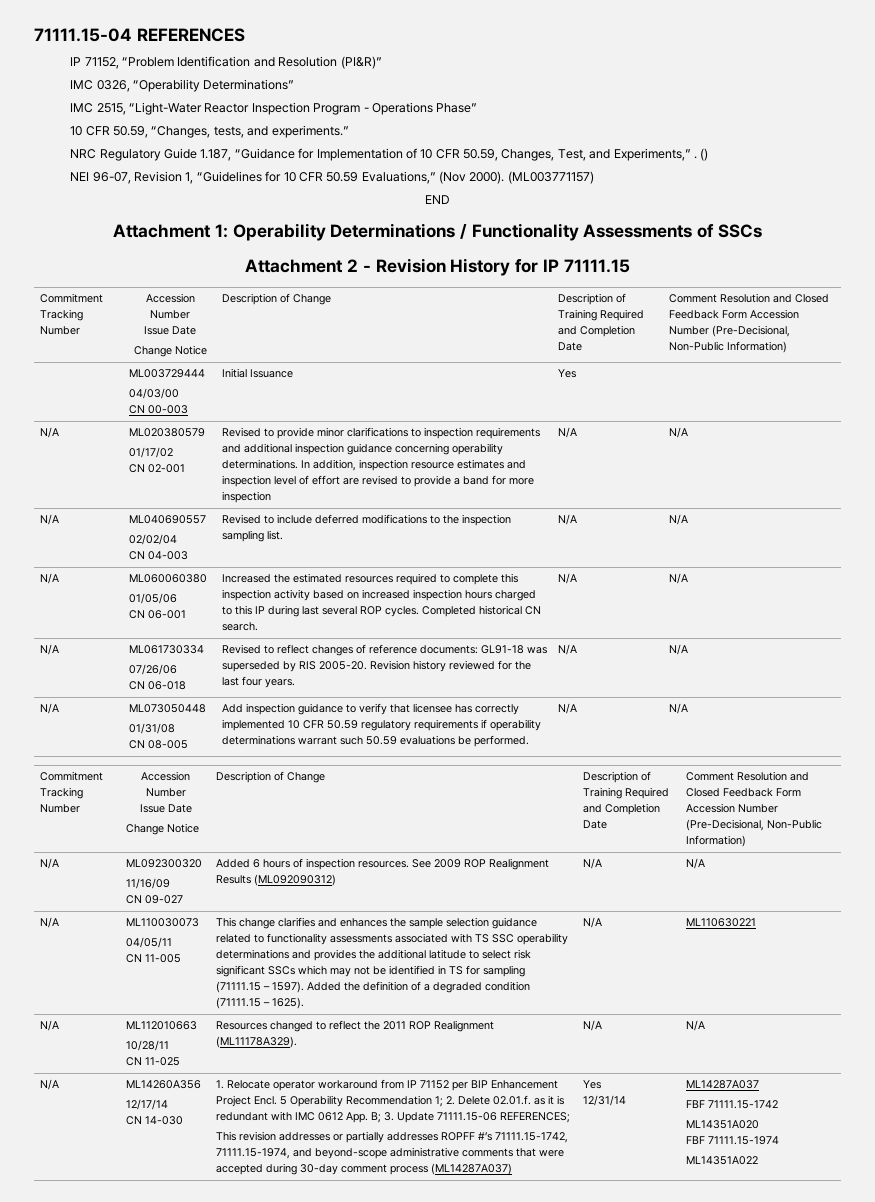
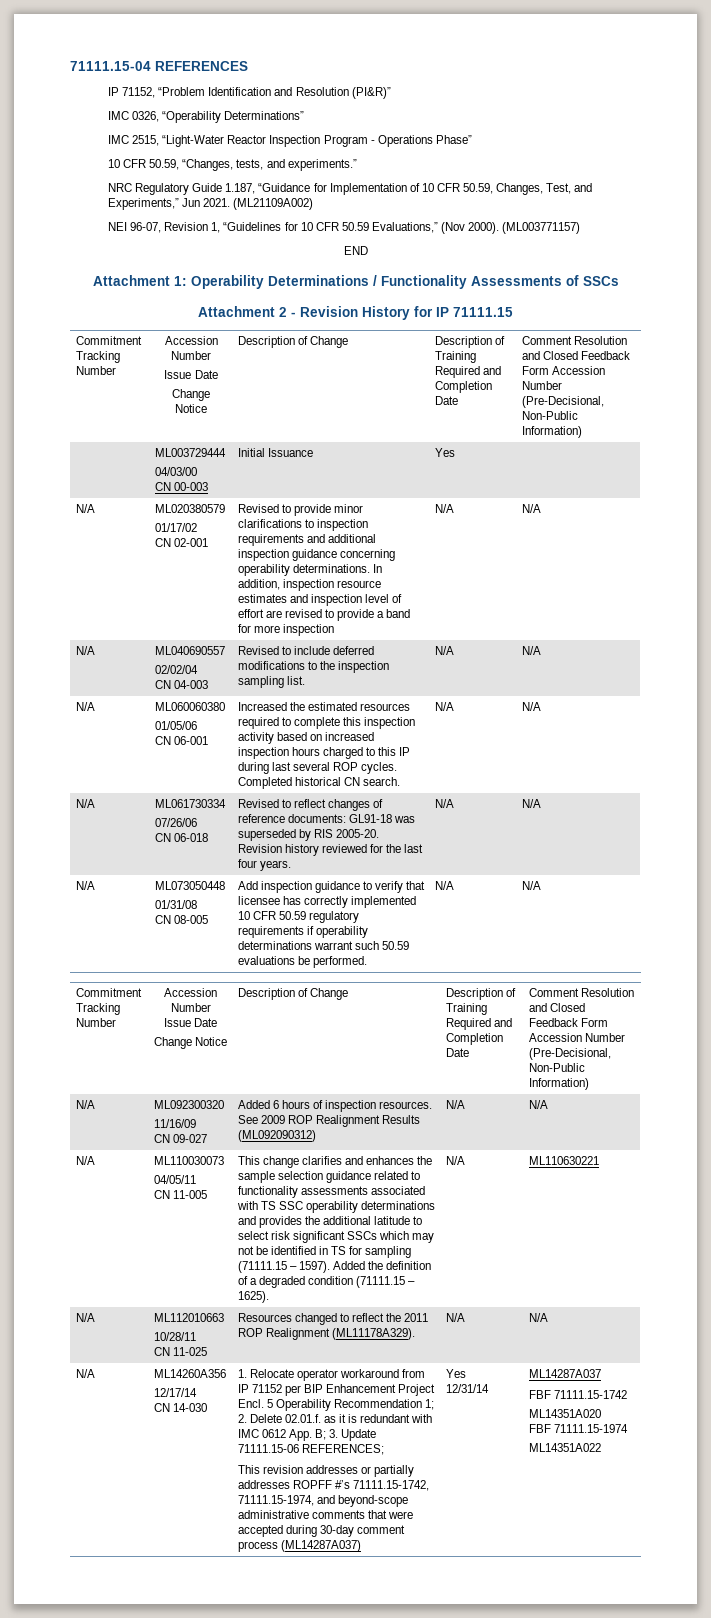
- NRC Regulatory Guide 1.187, “Guidance for Implementation of 10 CFR 50.59, Changes, Test, and Experiments,” . ()
+ NRC Regulatory Guide 1.187, “Guidance for Implementation of 10 CFR 50.59, Changes, Test, and Experiments,” Jun 2021. (ML21109A002)

